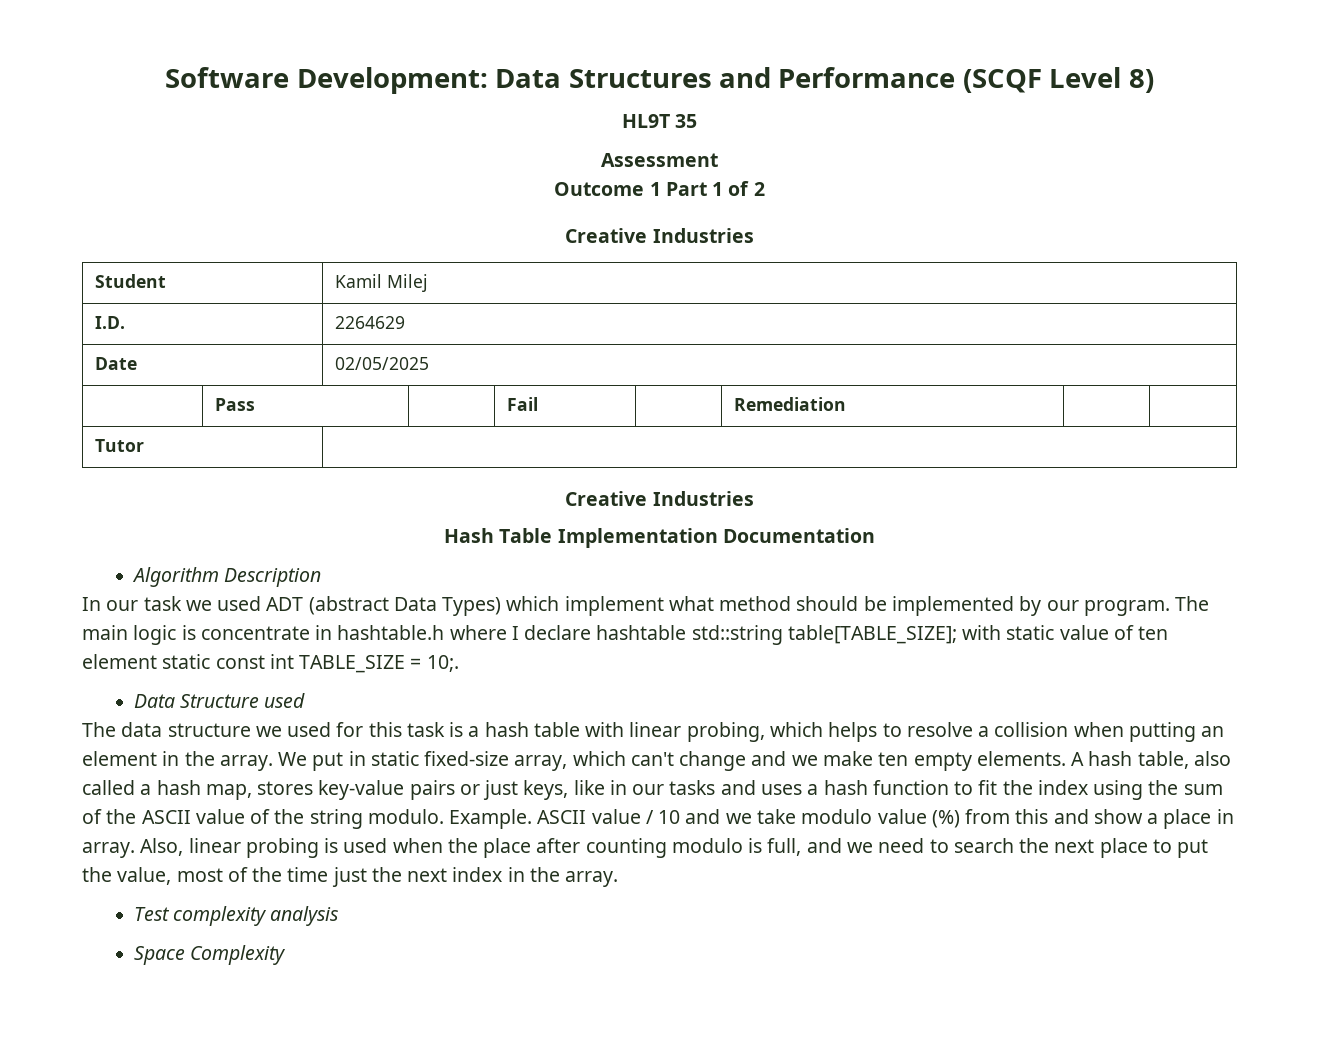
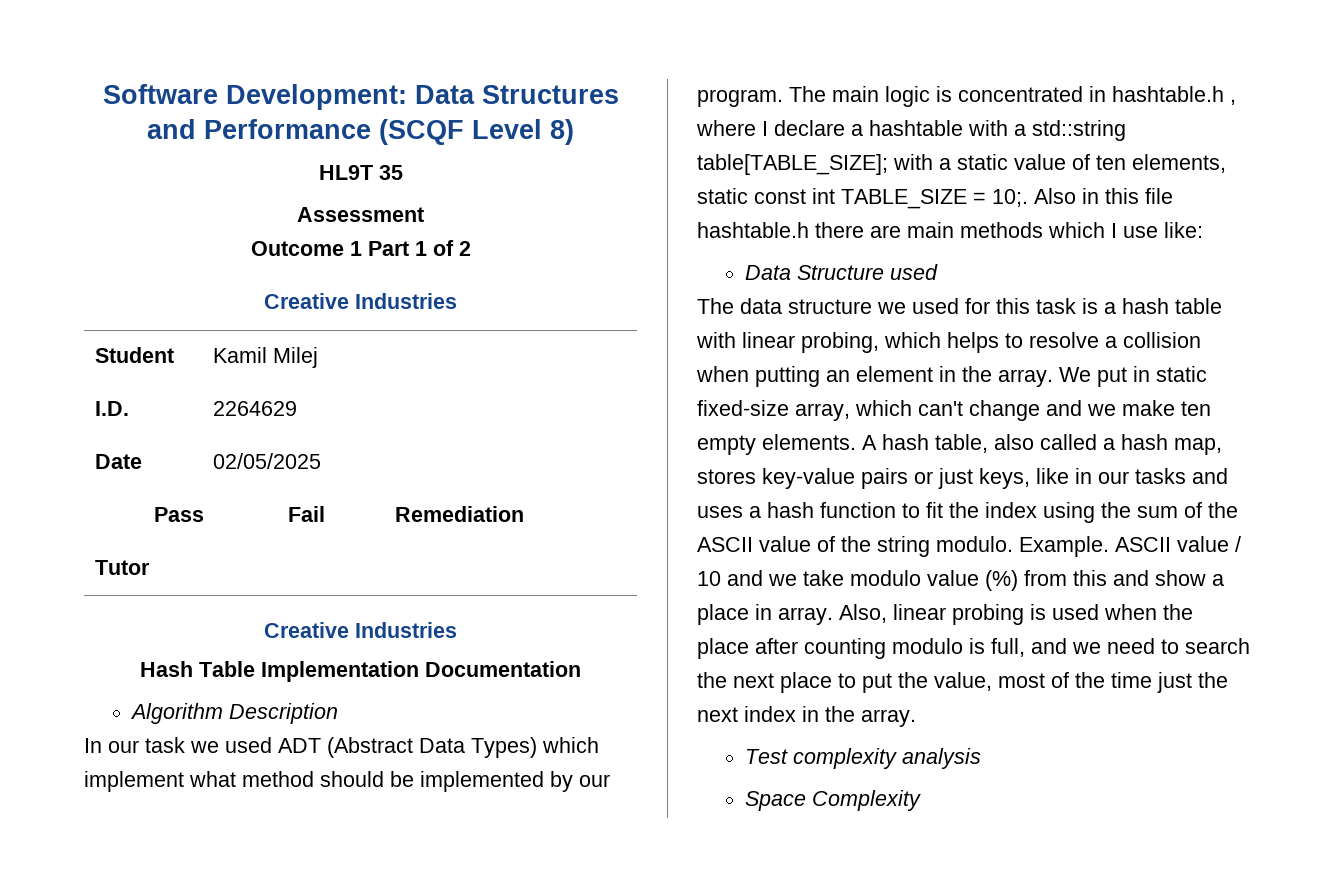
- In our task we used ADT (abstract Data Types) which implement what method should be implemented by our program.
+ In our task we used ADT (Abstract Data Types) which implement what method should be implemented by our program.
- The main logic is concentrate in hashtable.h where I declare hashtable std::string table[TABLE_SIZE]; with static value of ten element static const int TABLE_SIZE = 10;.
+ The main logic is concentrated in hashtable.h , where I declare a hashtable with a std::string table[TABLE_SIZE]; with a static value of ten elements, static const int TABLE_SIZE = 10;. Also in this file hashtable.h there are main methods which I use like:

